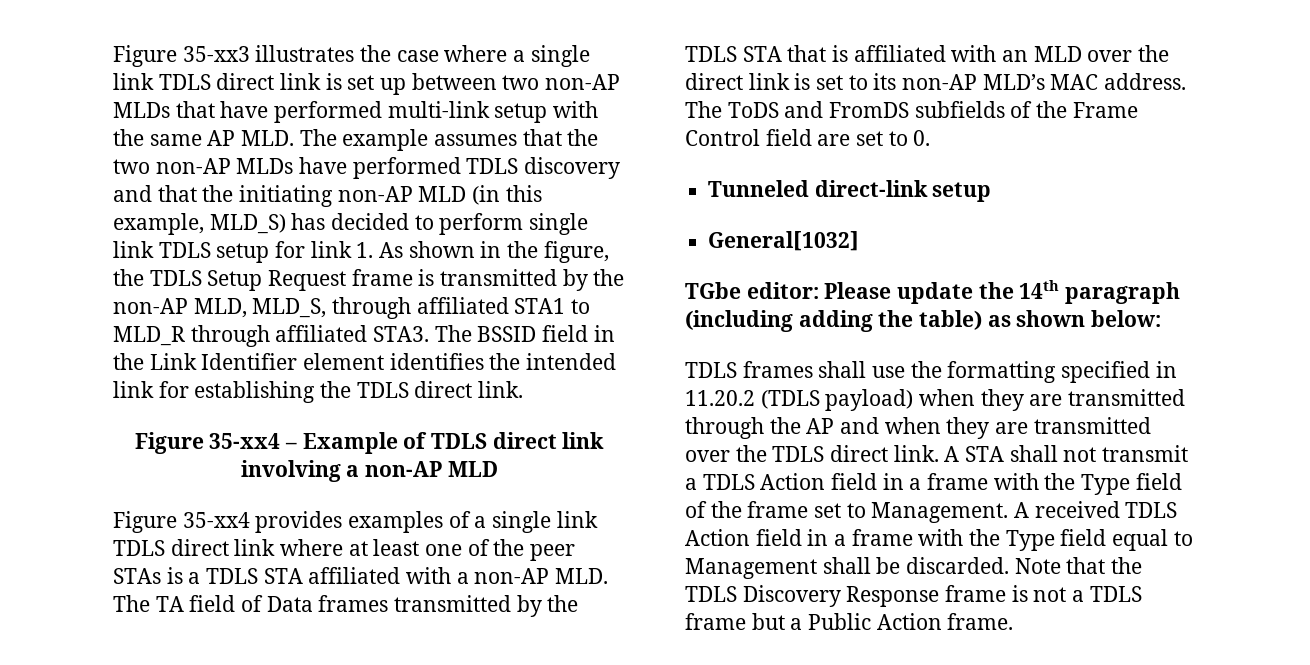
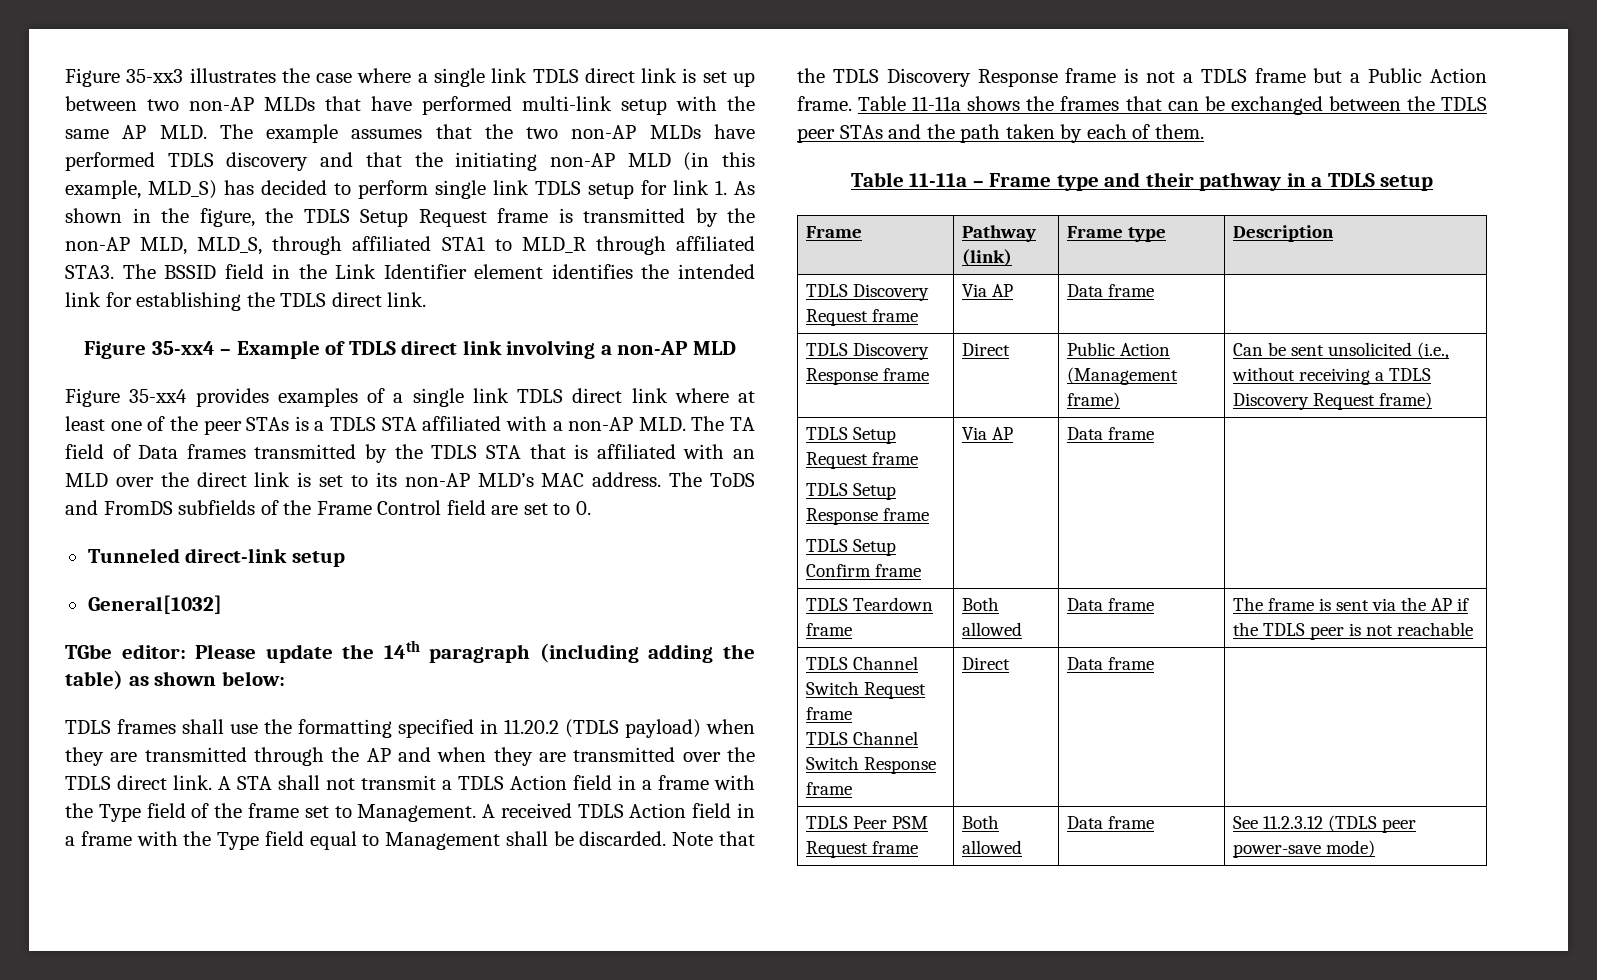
+ Table 11-11a shows the frames that can be exchanged between the TDLS peer STAs and the path taken by each of them.
+ Table 11-11a – Frame type and their pathway in a TDLS setup
+ Frame | Pathway (link) | Frame type | Description
+ TDLS Discovery Request frame | Via AP | Data frame |
+ TDLS Discovery Response frame | Direct | Public Action (Management frame) | Can be sent unsolicited (i.e., without receiving a TDLS Discovery Request frame)
+ TDLS Setup Request frame
+ TDLS Setup Response frame
+ TDLS Setup Confirm frame | Via AP | Data frame |
+ TDLS Teardown frame | Both allowed | Data frame | The frame is sent via the AP if the TDLS peer is not reachable
+ TDLS Channel Switch Request frame
+ TDLS Channel Switch Response frame | Direct | Data frame |
+ TDLS Peer PSM Request frame | Both allowed | Data frame | See 11.2.3.12 (TDLS peer power-save mode)

